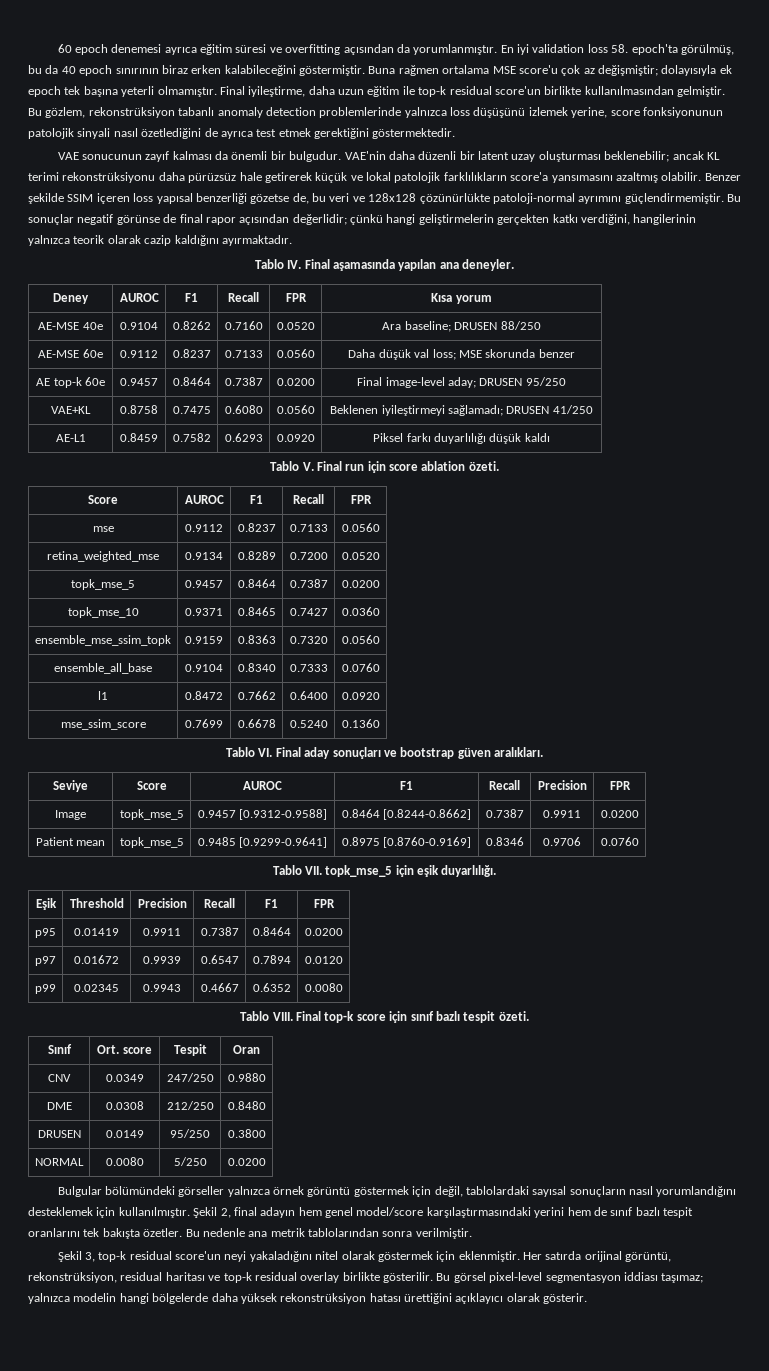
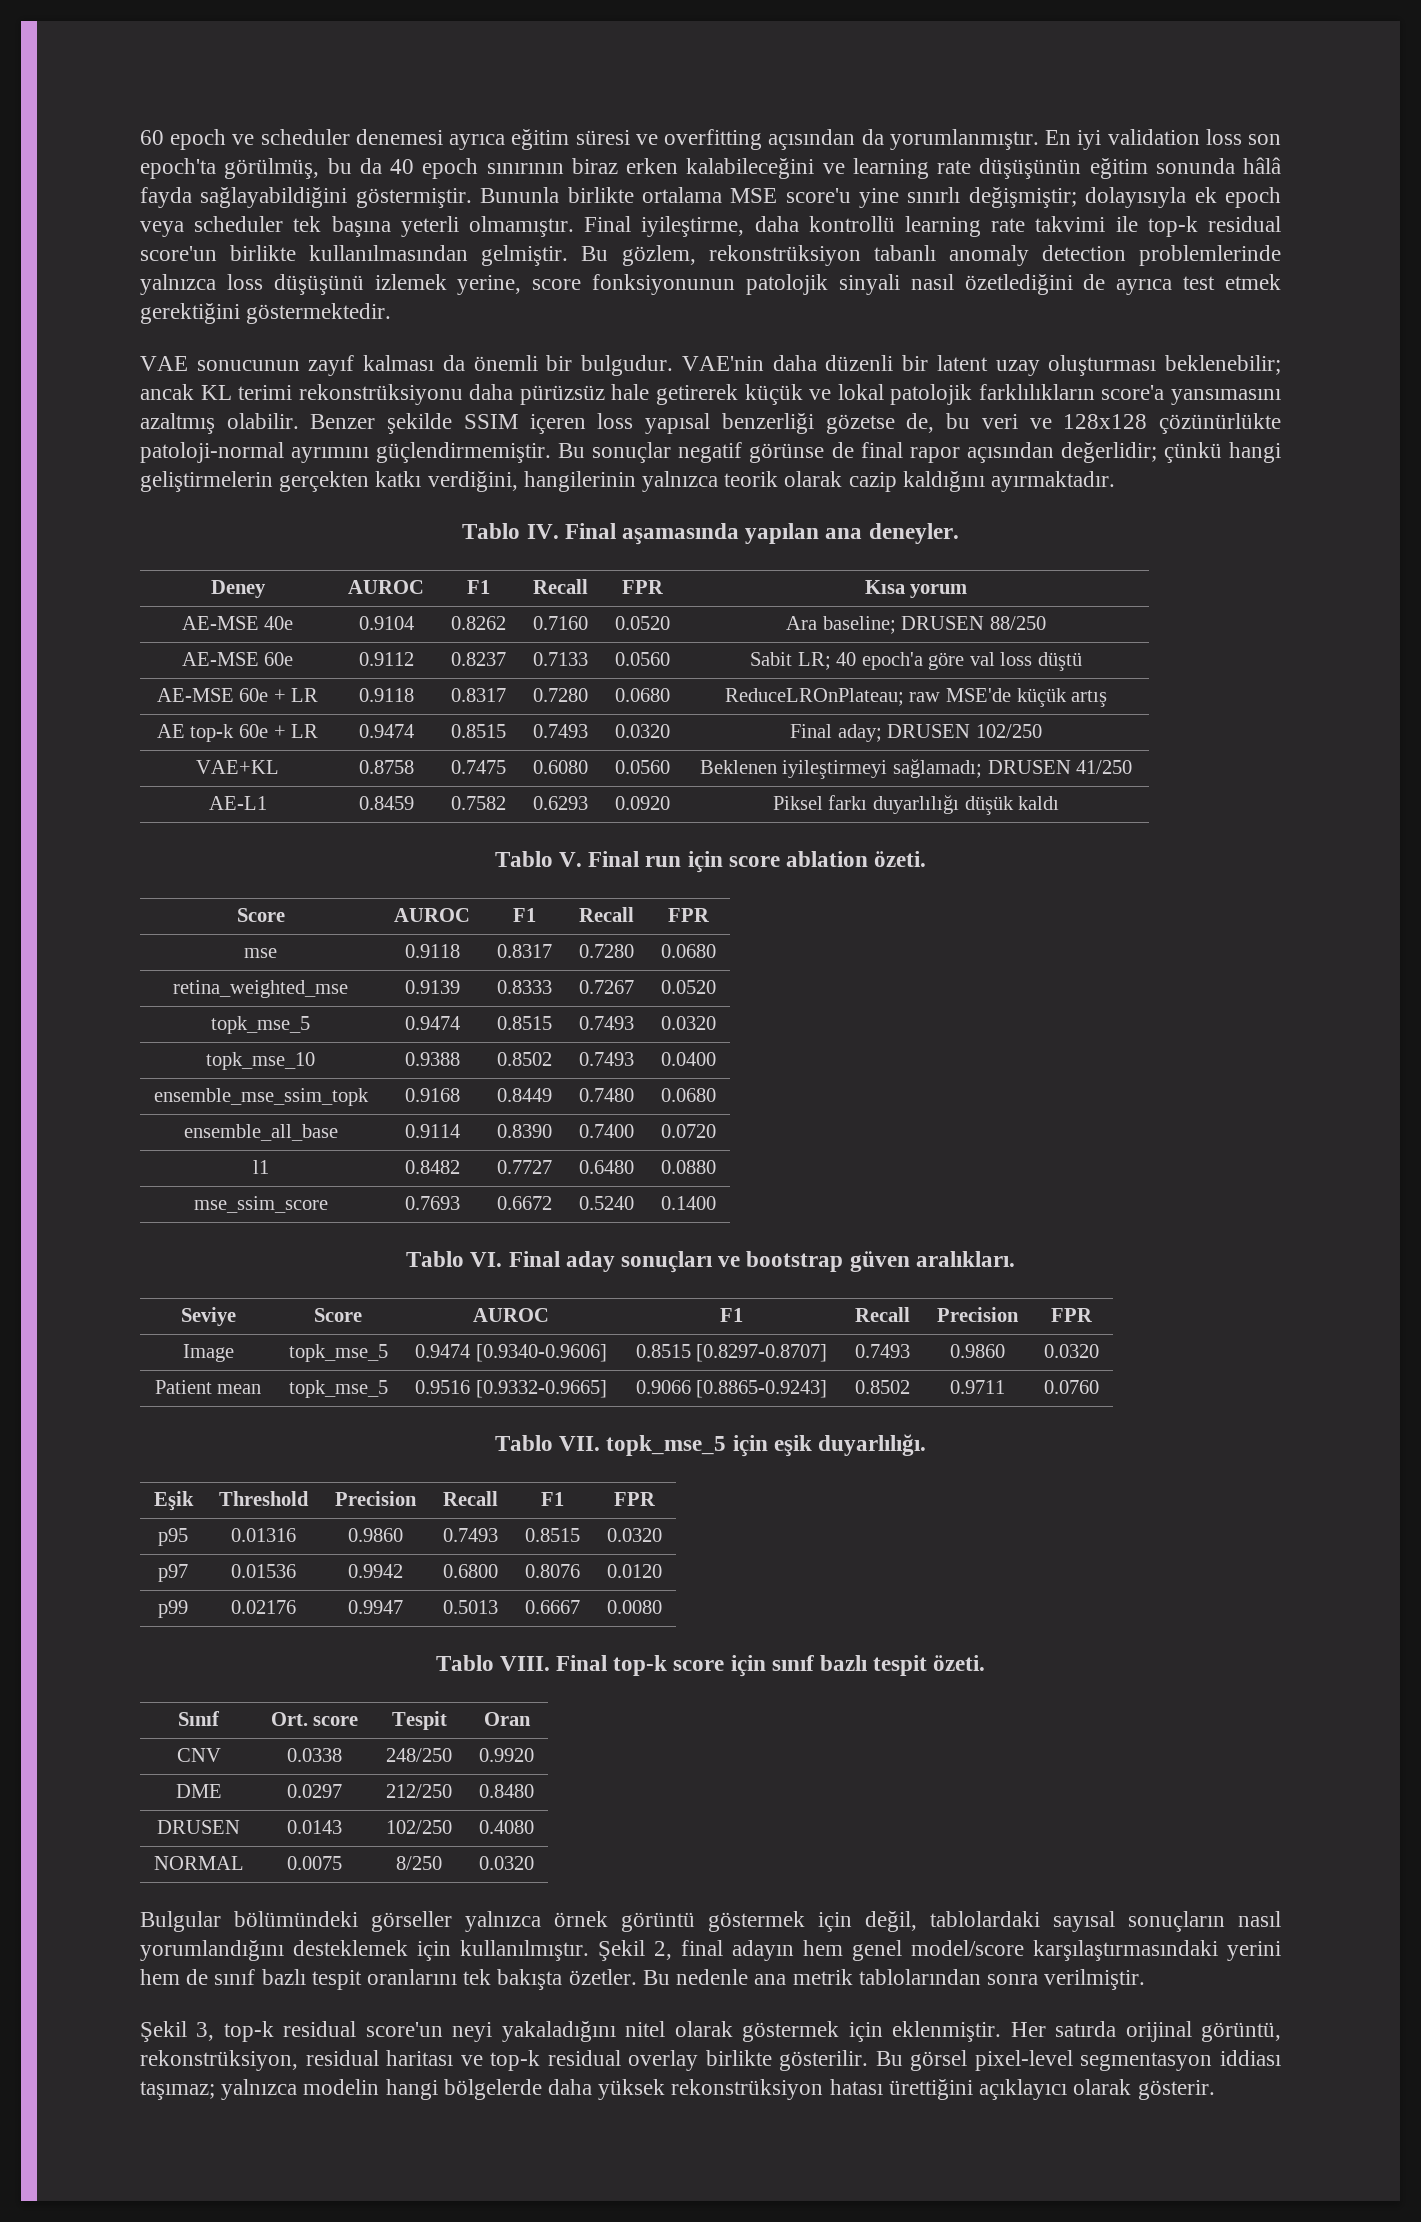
- 60 epoch denemesi ayrıca eğitim süresi ve overfitting açısından da yorumlanmıştır.
+ 60 epoch ve scheduler denemesi ayrıca eğitim süresi ve overfitting açısından da yorumlanmıştır.
- En iyi validation loss 58. epoch'ta görülmüş, bu da 40 epoch sınırının biraz erken kalabileceğini göstermiştir. Buna rağmen ortalama MSE score'u çok az değişmiştir; dolayısıyla ek epoch tek başına yeterli olmamıştır.
+ En iyi validation loss son epoch'ta görülmüş, bu da 40 epoch sınırının biraz erken kalabileceğini ve learning rate düşüşünün eğitim sonunda hâlâ fayda sağlayabildiğini göstermiştir. Bununla birlikte ortalama MSE score'u yine sınırlı değişmiştir; dolayısıyla ek epoch veya scheduler tek başına yeterli olmamıştır.
- Final iyileştirme, daha uzun eğitim ile top-k residual score'un birlikte kullanılmasından gelmiştir.
+ Final iyileştirme, daha kontrollü learning rate takvimi ile top-k residual score'un birlikte kullanılmasından gelmiştir.
- AE-MSE 60e | 0.9112 | 0.8237 | 0.7133 | 0.0560 | Daha düşük val loss; MSE skorunda benzer
- AE top-k 60e | 0.9457 | 0.8464 | 0.7387 | 0.0200 | Final image-level aday; DRUSEN 95/250
+ AE-MSE 60e | 0.9112 | 0.8237 | 0.7133 | 0.0560 | Sabit LR; 40 epoch'a göre val loss düştü
+ AE-MSE 60e + LR | 0.9118 | 0.8317 | 0.7280 | 0.0680 | ReduceLROnPlateau; raw MSE'de küçük artış
+ AE top-k 60e + LR | 0.9474 | 0.8515 | 0.7493 | 0.0320 | Final aday; DRUSEN 102/250
- mse | 0.9112 | 0.8237 | 0.7133 | 0.0560
- retina_weighted_mse | 0.9134 | 0.8289 | 0.7200 | 0.0520
- topk_mse_5 | 0.9457 | 0.8464 | 0.7387 | 0.0200
- topk_mse_10 | 0.9371 | 0.8465 | 0.7427 | 0.0360
- ensemble_mse_ssim_topk | 0.9159 | 0.8363 | 0.7320 | 0.0560
- ensemble_all_base | 0.9104 | 0.8340 | 0.7333 | 0.0760
- l1 | 0.8472 | 0.7662 | 0.6400 | 0.0920
+ mse | 0.9118 | 0.8317 | 0.7280 | 0.0680
+ retina_weighted_mse | 0.9139 | 0.8333 | 0.7267 | 0.0520
+ topk_mse_5 | 0.9474 | 0.8515 | 0.7493 | 0.0320
+ topk_mse_10 | 0.9388 | 0.8502 | 0.7493 | 0.0400
+ ensemble_mse_ssim_topk | 0.9168 | 0.8449 | 0.7480 | 0.0680
+ ensemble_all_base | 0.9114 | 0.8390 | 0.7400 | 0.0720
+ l1 | 0.8482 | 0.7727 | 0.6480 | 0.0880
- mse_ssim_score | 0.7699 | 0.6678 | 0.5240 | 0.1360
+ mse_ssim_score | 0.7693 | 0.6672 | 0.5240 | 0.1400
- Image | topk_mse_5 | 0.9457 [0.9312-0.9588] | 0.8464 [0.8244-0.8662] | 0.7387 | 0.9911 | 0.0200
- Patient mean | topk_mse_5 | 0.9485 [0.9299-0.9641] | 0.8975 [0.8760-0.9169] | 0.8346 | 0.9706 | 0.0760
+ Image | topk_mse_5 | 0.9474 [0.9340-0.9606] | 0.8515 [0.8297-0.8707] | 0.7493 | 0.9860 | 0.0320
+ Patient mean | topk_mse_5 | 0.9516 [0.9332-0.9665] | 0.9066 [0.8865-0.9243] | 0.8502 | 0.9711 | 0.0760
- p95 | 0.01419 | 0.9911 | 0.7387 | 0.8464 | 0.0200
- p97 | 0.01672 | 0.9939 | 0.6547 | 0.7894 | 0.0120
- p99 | 0.02345 | 0.9943 | 0.4667 | 0.6352 | 0.0080
+ p95 | 0.01316 | 0.9860 | 0.7493 | 0.8515 | 0.0320
+ p97 | 0.01536 | 0.9942 | 0.6800 | 0.8076 | 0.0120
+ p99 | 0.02176 | 0.9947 | 0.5013 | 0.6667 | 0.0080
- CNV | 0.0349 | 247/250 | 0.9880
+ CNV | 0.0338 | 248/250 | 0.9920
- DME | 0.0308 | 212/250 | 0.8480
+ DME | 0.0297 | 212/250 | 0.8480
- DRUSEN | 0.0149 | 95/250 | 0.3800
- NORMAL | 0.0080 | 5/250 | 0.0200
+ DRUSEN | 0.0143 | 102/250 | 0.4080
+ NORMAL | 0.0075 | 8/250 | 0.0320

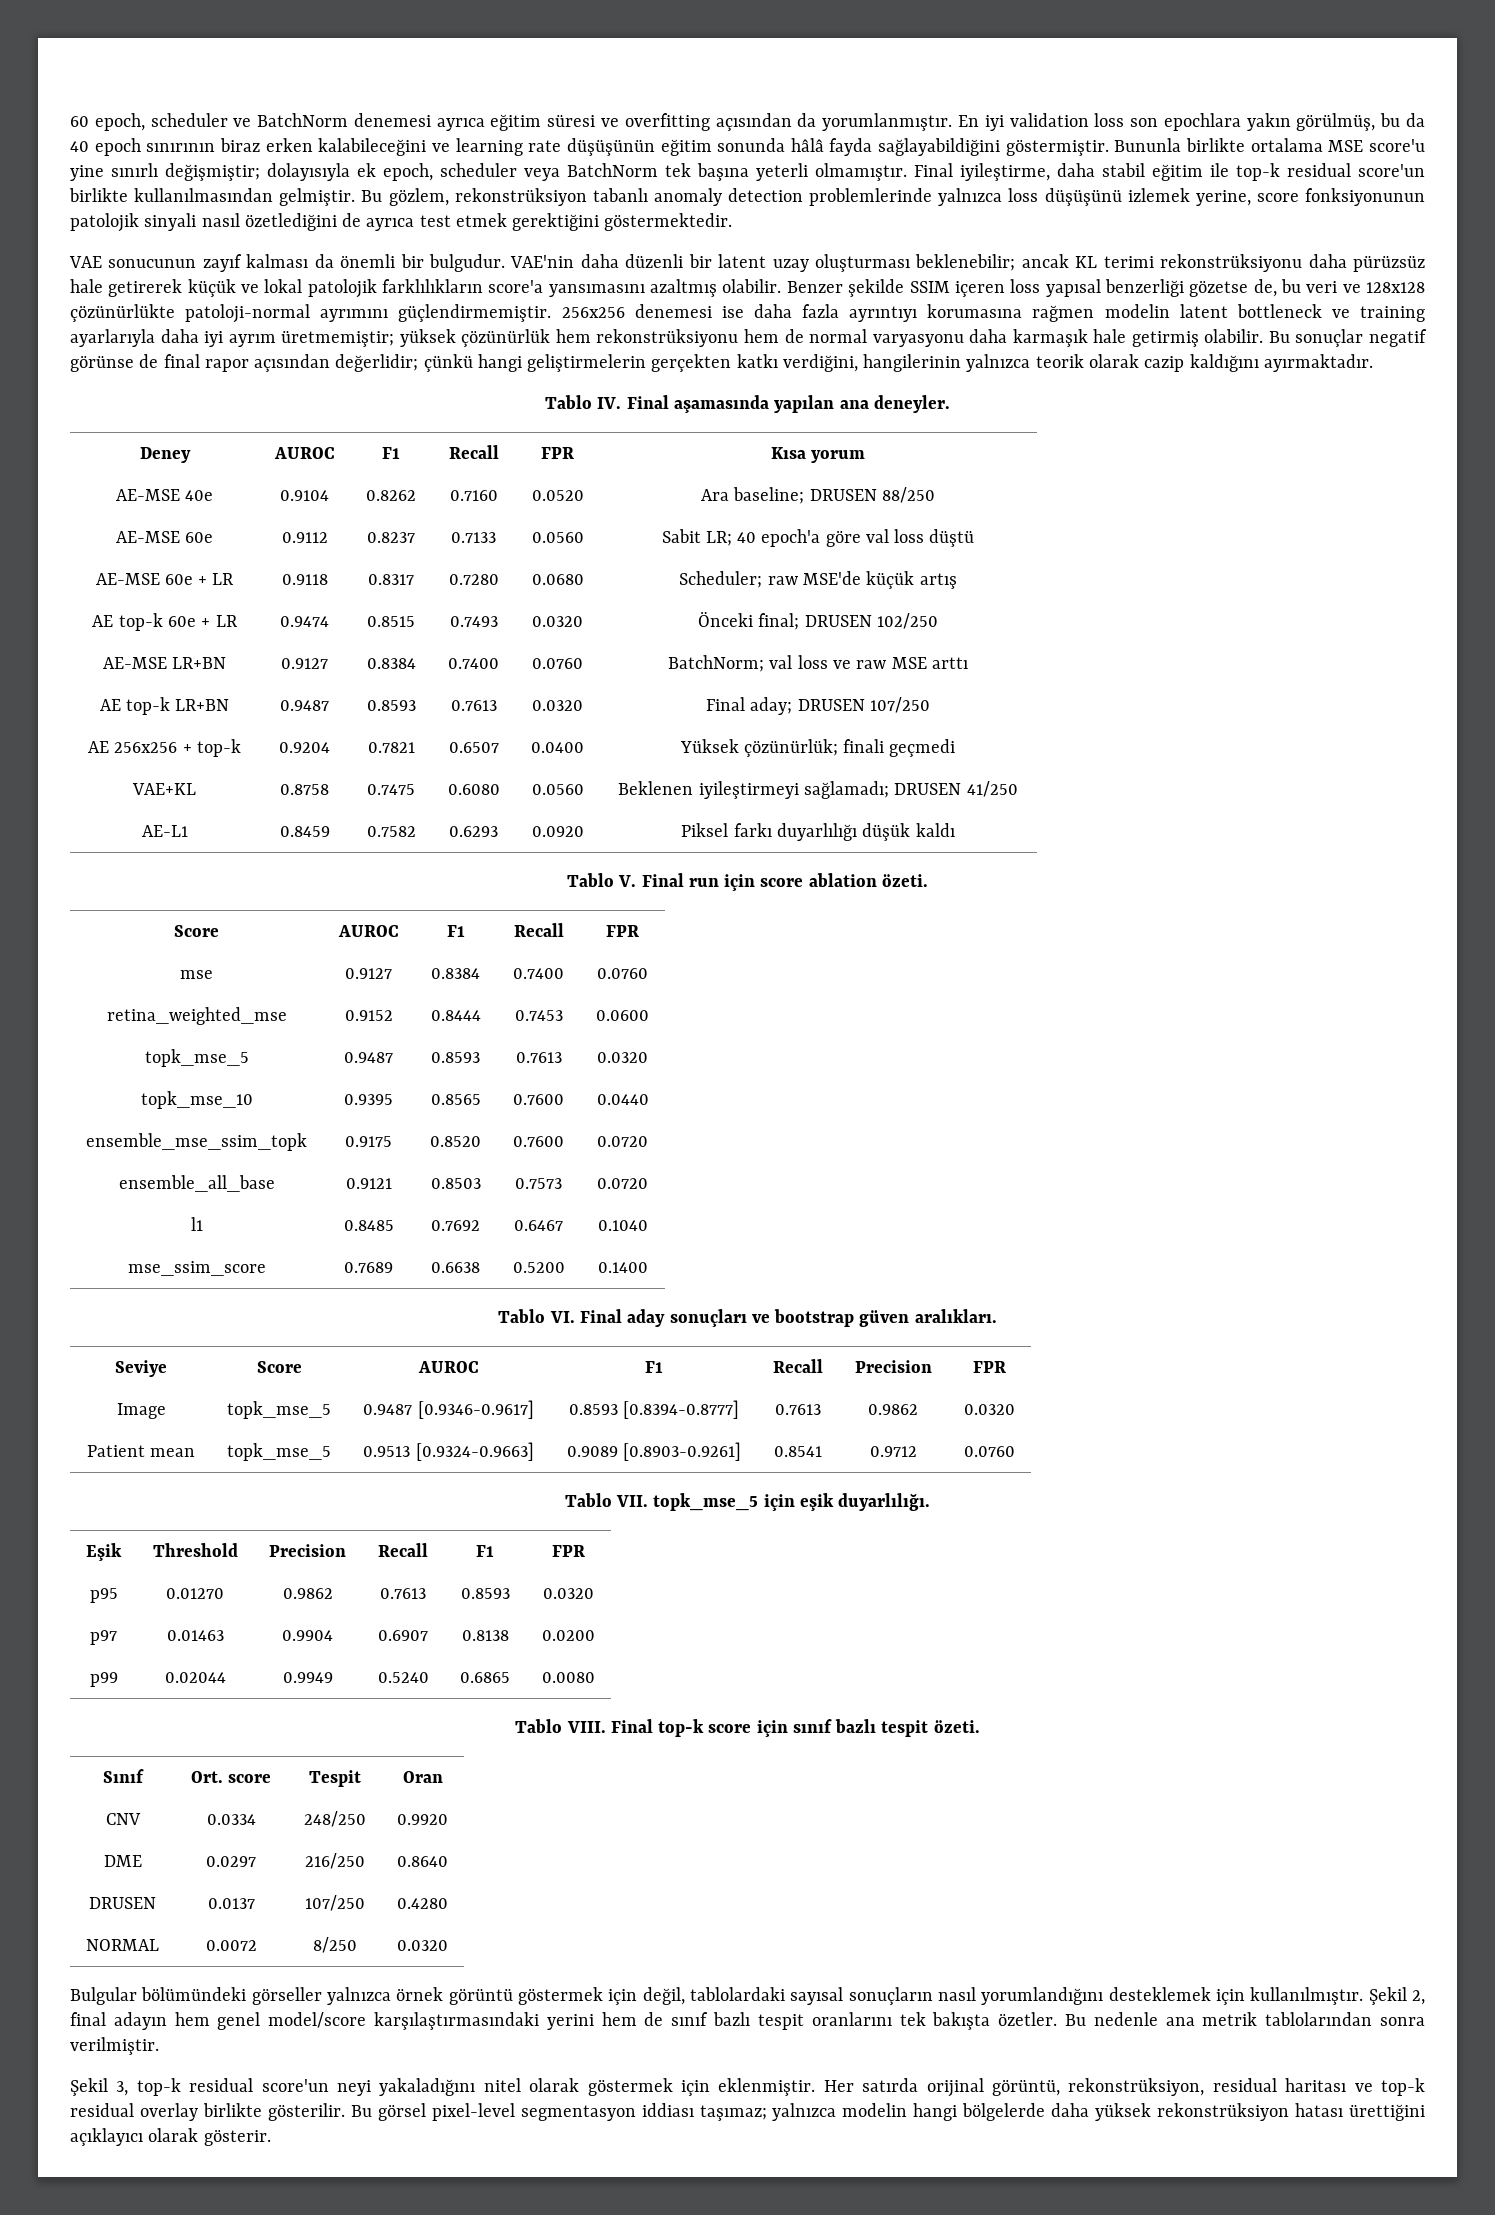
- 60 epoch ve scheduler denemesi ayrıca eğitim süresi ve overfitting açısından da yorumlanmıştır.
+ 60 epoch, scheduler ve BatchNorm denemesi ayrıca eğitim süresi ve overfitting açısından da yorumlanmıştır.
- En iyi validation loss son epoch'ta görülmüş, bu da 40 epoch sınırının biraz erken kalabileceğini ve learning rate düşüşünün eğitim sonunda hâlâ fayda sağlayabildiğini göstermiştir.
+ En iyi validation loss son epochlara yakın görülmüş, bu da 40 epoch sınırının biraz erken kalabileceğini ve learning rate düşüşünün eğitim sonunda hâlâ fayda sağlayabildiğini göstermiştir.
- Bununla birlikte ortalama MSE score'u yine sınırlı değişmiştir; dolayısıyla ek epoch veya scheduler tek başına yeterli olmamıştır.
+ Bununla birlikte ortalama MSE score'u yine sınırlı değişmiştir; dolayısıyla ek epoch, scheduler veya BatchNorm tek başına yeterli olmamıştır.
- Final iyileştirme, daha kontrollü learning rate takvimi ile top-k residual score'un birlikte kullanılmasından gelmiştir.
+ Final iyileştirme, daha stabil eğitim ile top-k residual score'un birlikte kullanılmasından gelmiştir.
+ 256x256 denemesi ise daha fazla ayrıntıyı korumasına rağmen modelin latent bottleneck ve training ayarlarıyla daha iyi ayrım üretmemiştir; yüksek çözünürlük hem rekonstrüksiyonu hem de normal varyasyonu daha karmaşık hale getirmiş olabilir.
- AE-MSE 60e + LR | 0.9118 | 0.8317 | 0.7280 | 0.0680 | ReduceLROnPlateau; raw MSE'de küçük artış
+ AE-MSE 60e + LR | 0.9118 | 0.8317 | 0.7280 | 0.0680 | Scheduler; raw MSE'de küçük artış
- AE top-k 60e + LR | 0.9474 | 0.8515 | 0.7493 | 0.0320 | Final aday; DRUSEN 102/250
+ AE top-k 60e + LR | 0.9474 | 0.8515 | 0.7493 | 0.0320 | Önceki final; DRUSEN 102/250
+ AE-MSE LR+BN | 0.9127 | 0.8384 | 0.7400 | 0.0760 | BatchNorm; val loss ve raw MSE arttı
+ AE top-k LR+BN | 0.9487 | 0.8593 | 0.7613 | 0.0320 | Final aday; DRUSEN 107/250
+ AE 256x256 + top-k | 0.9204 | 0.7821 | 0.6507 | 0.0400 | Yüksek çözünürlük; finali geçmedi
- mse | 0.9118 | 0.8317 | 0.7280 | 0.0680
- retina_weighted_mse | 0.9139 | 0.8333 | 0.7267 | 0.0520
- topk_mse_5 | 0.9474 | 0.8515 | 0.7493 | 0.0320
- topk_mse_10 | 0.9388 | 0.8502 | 0.7493 | 0.0400
- ensemble_mse_ssim_topk | 0.9168 | 0.8449 | 0.7480 | 0.0680
- ensemble_all_base | 0.9114 | 0.8390 | 0.7400 | 0.0720
- l1 | 0.8482 | 0.7727 | 0.6480 | 0.0880
- mse_ssim_score | 0.7693 | 0.6672 | 0.5240 | 0.1400
+ mse | 0.9127 | 0.8384 | 0.7400 | 0.0760
+ retina_weighted_mse | 0.9152 | 0.8444 | 0.7453 | 0.0600
+ topk_mse_5 | 0.9487 | 0.8593 | 0.7613 | 0.0320
+ topk_mse_10 | 0.9395 | 0.8565 | 0.7600 | 0.0440
+ ensemble_mse_ssim_topk | 0.9175 | 0.8520 | 0.7600 | 0.0720
+ ensemble_all_base | 0.9121 | 0.8503 | 0.7573 | 0.0720
+ l1 | 0.8485 | 0.7692 | 0.6467 | 0.1040
+ mse_ssim_score | 0.7689 | 0.6638 | 0.5200 | 0.1400
- Image | topk_mse_5 | 0.9474 [0.9340-0.9606] | 0.8515 [0.8297-0.8707] | 0.7493 | 0.9860 | 0.0320
- Patient mean | topk_mse_5 | 0.9516 [0.9332-0.9665] | 0.9066 [0.8865-0.9243] | 0.8502 | 0.9711 | 0.0760
+ Image | topk_mse_5 | 0.9487 [0.9346-0.9617] | 0.8593 [0.8394-0.8777] | 0.7613 | 0.9862 | 0.0320
+ Patient mean | topk_mse_5 | 0.9513 [0.9324-0.9663] | 0.9089 [0.8903-0.9261] | 0.8541 | 0.9712 | 0.0760
- p95 | 0.01316 | 0.9860 | 0.7493 | 0.8515 | 0.0320
- p97 | 0.01536 | 0.9942 | 0.6800 | 0.8076 | 0.0120
- p99 | 0.02176 | 0.9947 | 0.5013 | 0.6667 | 0.0080
+ p95 | 0.01270 | 0.9862 | 0.7613 | 0.8593 | 0.0320
+ p97 | 0.01463 | 0.9904 | 0.6907 | 0.8138 | 0.0200
+ p99 | 0.02044 | 0.9949 | 0.5240 | 0.6865 | 0.0080
- CNV | 0.0338 | 248/250 | 0.9920
+ CNV | 0.0334 | 248/250 | 0.9920
- DME | 0.0297 | 212/250 | 0.8480
+ DME | 0.0297 | 216/250 | 0.8640
- DRUSEN | 0.0143 | 102/250 | 0.4080
+ DRUSEN | 0.0137 | 107/250 | 0.4280
- NORMAL | 0.0075 | 8/250 | 0.0320
+ NORMAL | 0.0072 | 8/250 | 0.0320

